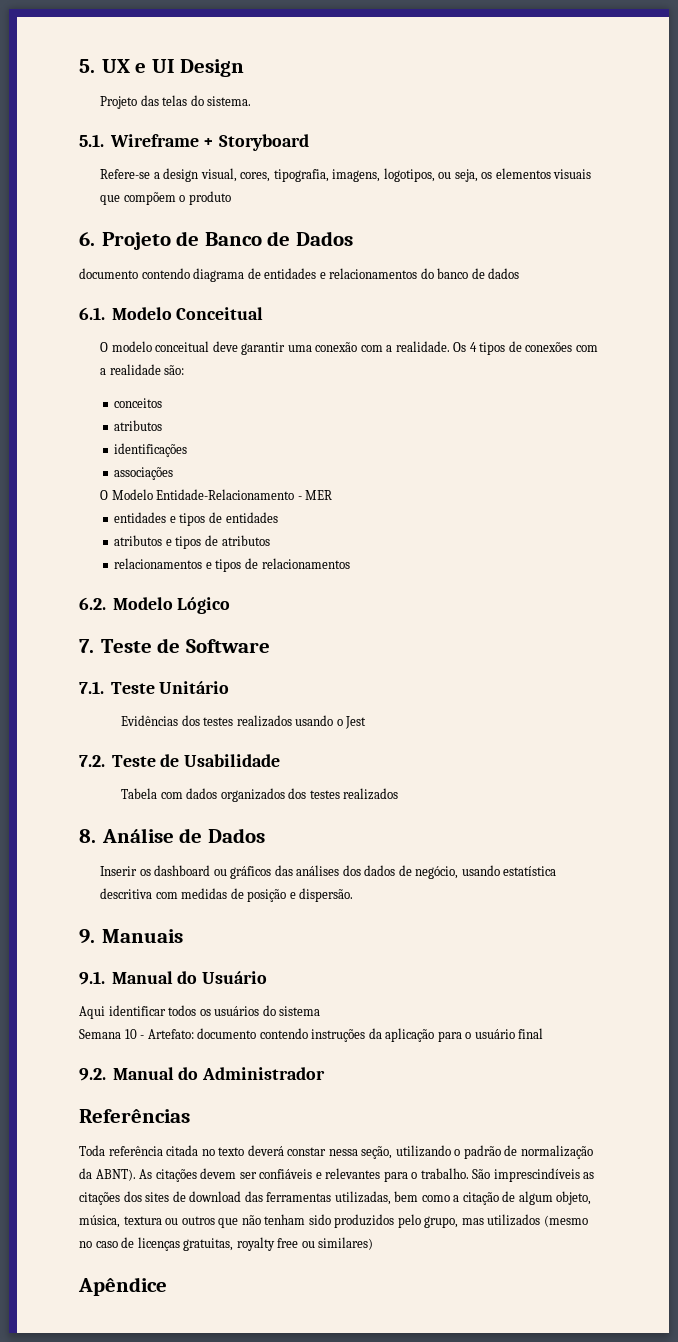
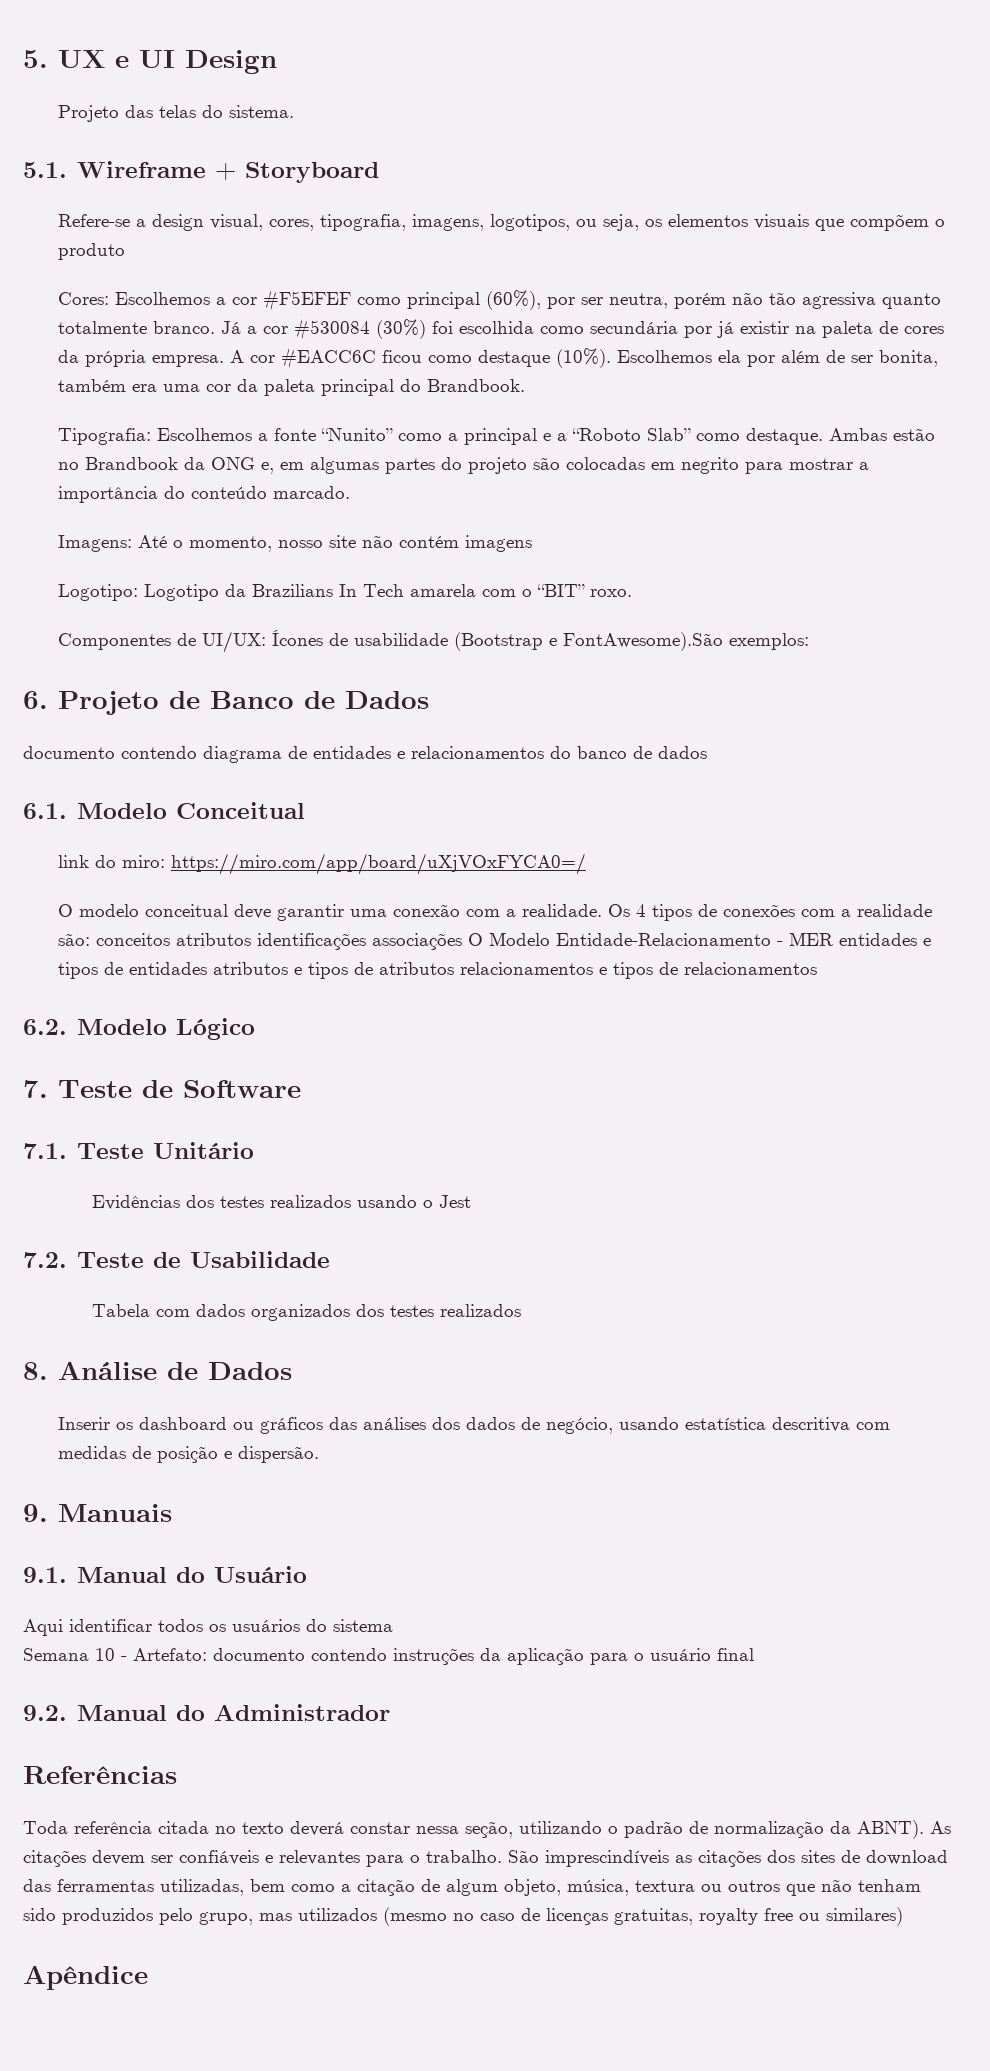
+ Cores: Escolhemos a cor #F5EFEF como principal (60%), por ser neutra, porém não tão agressiva quanto totalmente branco. Já a cor #530084 (30%) foi escolhida como secundária por já existir na paleta de cores da própria empresa. A cor #EACC6C ficou como destaque (10%). Escolhemos ela por além de ser bonita, também era uma cor da paleta principal do Brandbook.
+ Tipografia: Escolhemos a fonte “Nunito” como a principal e a “Roboto Slab” como destaque. Ambas estão no Brandbook da ONG e, em algumas partes do projeto são colocadas em negrito para mostrar a importância do conteúdo marcado.
+ Imagens: Até o momento, nosso site não contém imagens
+ Logotipo: Logotipo da Brazilians In Tech amarela com o “BIT” roxo.
+ Componentes de UI/UX: Ícones de usabilidade (Bootstrap e FontAwesome).São exemplos:
+ link do miro: https://miro.com/app/board/uXjVOxFYCA0=/
- Os 4 tipos de conexões com a realidade são:
- conceitos
- atributos
- identificações
- associações
- O Modelo Entidade-Relacionamento - MER
- entidades e tipos de entidades
- atributos e tipos de atributos
- relacionamentos e tipos de relacionamentos
+ Os 4 tipos de conexões com a realidade são: conceitos atributos identificações associações O Modelo Entidade-Relacionamento - MER entidades e tipos de entidades atributos e tipos de atributos relacionamentos e tipos de relacionamentos

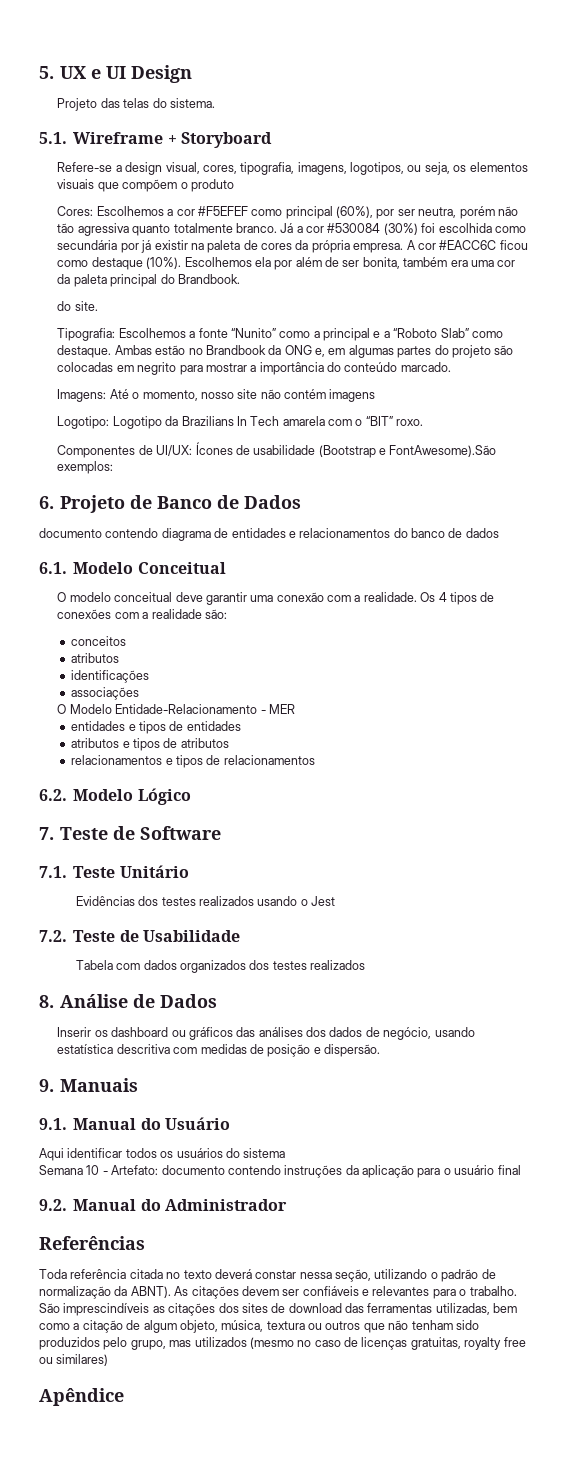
+ do site.
- link do miro: https://miro.com/app/board/uXjVOxFYCA0=/
- Os 4 tipos de conexões com a realidade são: conceitos atributos identificações associações O Modelo Entidade-Relacionamento - MER entidades e tipos de entidades atributos e tipos de atributos relacionamentos e tipos de relacionamentos
+ Os 4 tipos de conexões com a realidade são:
+ conceitos
+ atributos
+ identificações
+ associações
+ O Modelo Entidade-Relacionamento - MER
+ entidades e tipos de entidades
+ atributos e tipos de atributos
+ relacionamentos e tipos de relacionamentos

